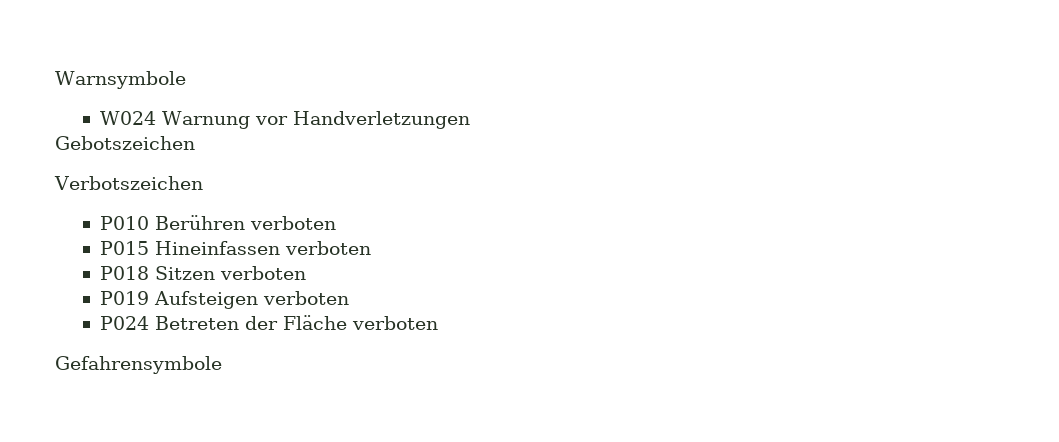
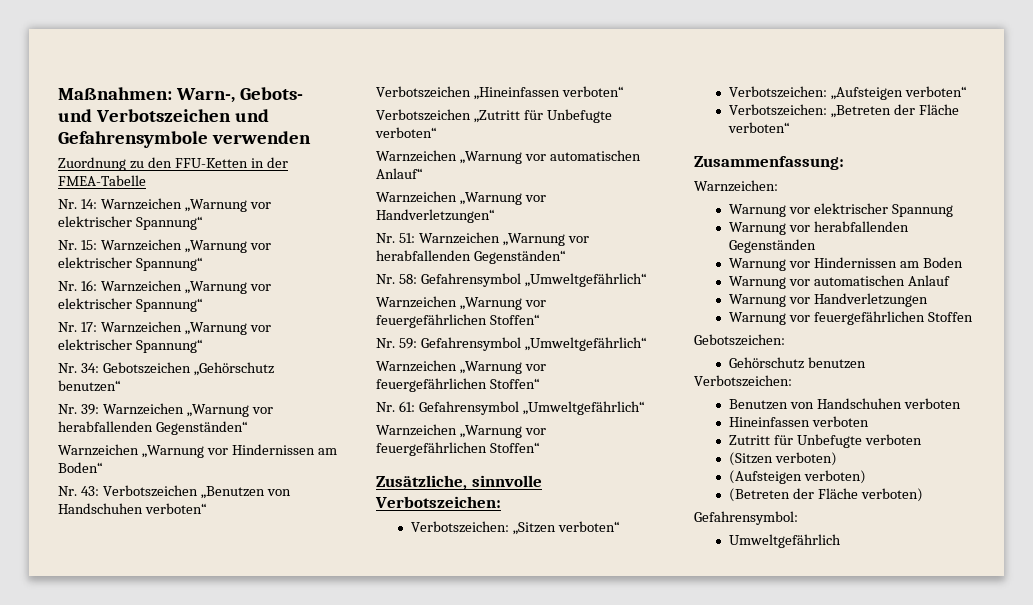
- Warnsymbole
- W024 Warnung vor Handverletzungen
- Gebotszeichen
- Verbotszeichen
- P010 Berühren verboten
- P015 Hineinfassen verboten
+ Maßnahmen: Warn-, Gebots- und Verbotszeichen und Gefahrensymbole verwenden
+ Zuordnung zu den FFU-Ketten in der FMEA-Tabelle
+ Nr. 14: Warnzeichen „Warnung vor elektrischer Spannung“
+ Nr. 15: Warnzeichen „Warnung vor elektrischer Spannung“
+ Nr. 16: Warnzeichen „Warnung vor elektrischer Spannung“
+ Nr. 17: Warnzeichen „Warnung vor elektrischer Spannung“
+ Nr. 34: Gebotszeichen „Gehörschutz benutzen“
+ Nr. 39: Warnzeichen „Warnung vor herabfallenden Gegenständen“
+ Warnzeichen „Warnung vor Hindernissen am Boden“
+ Nr. 43: Verbotszeichen „Benutzen von Handschuhen verboten“
+ Verbotszeichen „Hineinfassen verboten“
+ Verbotszeichen „Zutritt für Unbefugte verboten“
+ Warnzeichen „Warnung vor automatischen Anlauf“
+ Warnzeichen „Warnung vor Handverletzungen“
+ Nr. 51: Warnzeichen „Warnung vor herabfallenden Gegenständen“
+ Nr. 58: Gefahrensymbol „Umweltgefährlich“
+ Warnzeichen „Warnung vor feuergefährlichen Stoffen“
+ Nr. 59: Gefahrensymbol „Umweltgefährlich“
+ Warnzeichen „Warnung vor feuergefährlichen Stoffen“
+ Nr. 61: Gefahrensymbol „Umweltgefährlich“
+ Warnzeichen „Warnung vor feuergefährlichen Stoffen“
+ Zusätzliche, sinnvolle Verbotszeichen:
+ Verbotszeichen: „Sitzen verboten“
+ Verbotszeichen: „Aufsteigen verboten“
+ Verbotszeichen: „Betreten der Fläche verboten“
+ Zusammenfassung:
+ Warnzeichen:
+ Warnung vor elektrischer Spannung
+ Warnung vor herabfallenden Gegenständen
+ Warnung vor Hindernissen am Boden
+ Warnung vor automatischen Anlauf
+ Warnung vor Handverletzungen
+ Warnung vor feuergefährlichen Stoffen
+ Gebotszeichen:
+ Gehörschutz benutzen
+ Verbotszeichen:
+ Benutzen von Handschuhen verboten
+ Hineinfassen verboten
- P018 Sitzen verboten
- P019 Aufsteigen verboten
- P024 Betreten der Fläche verboten
- Gefahrensymbole
+ Zutritt für Unbefugte verboten
+ (Sitzen verboten)
+ (Aufsteigen verboten)
+ (Betreten der Fläche verboten)
+ Gefahrensymbol:
+ Umweltgefährlich

